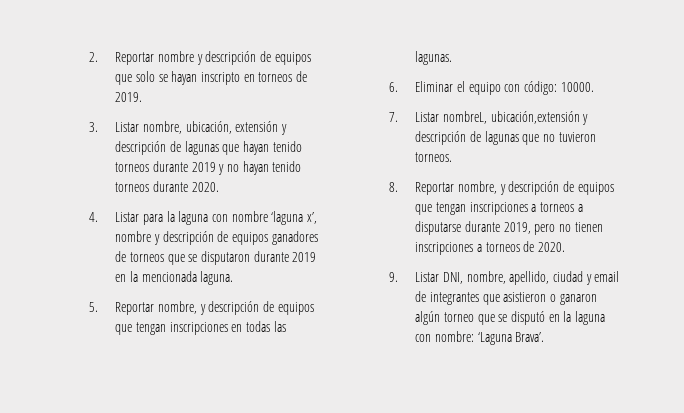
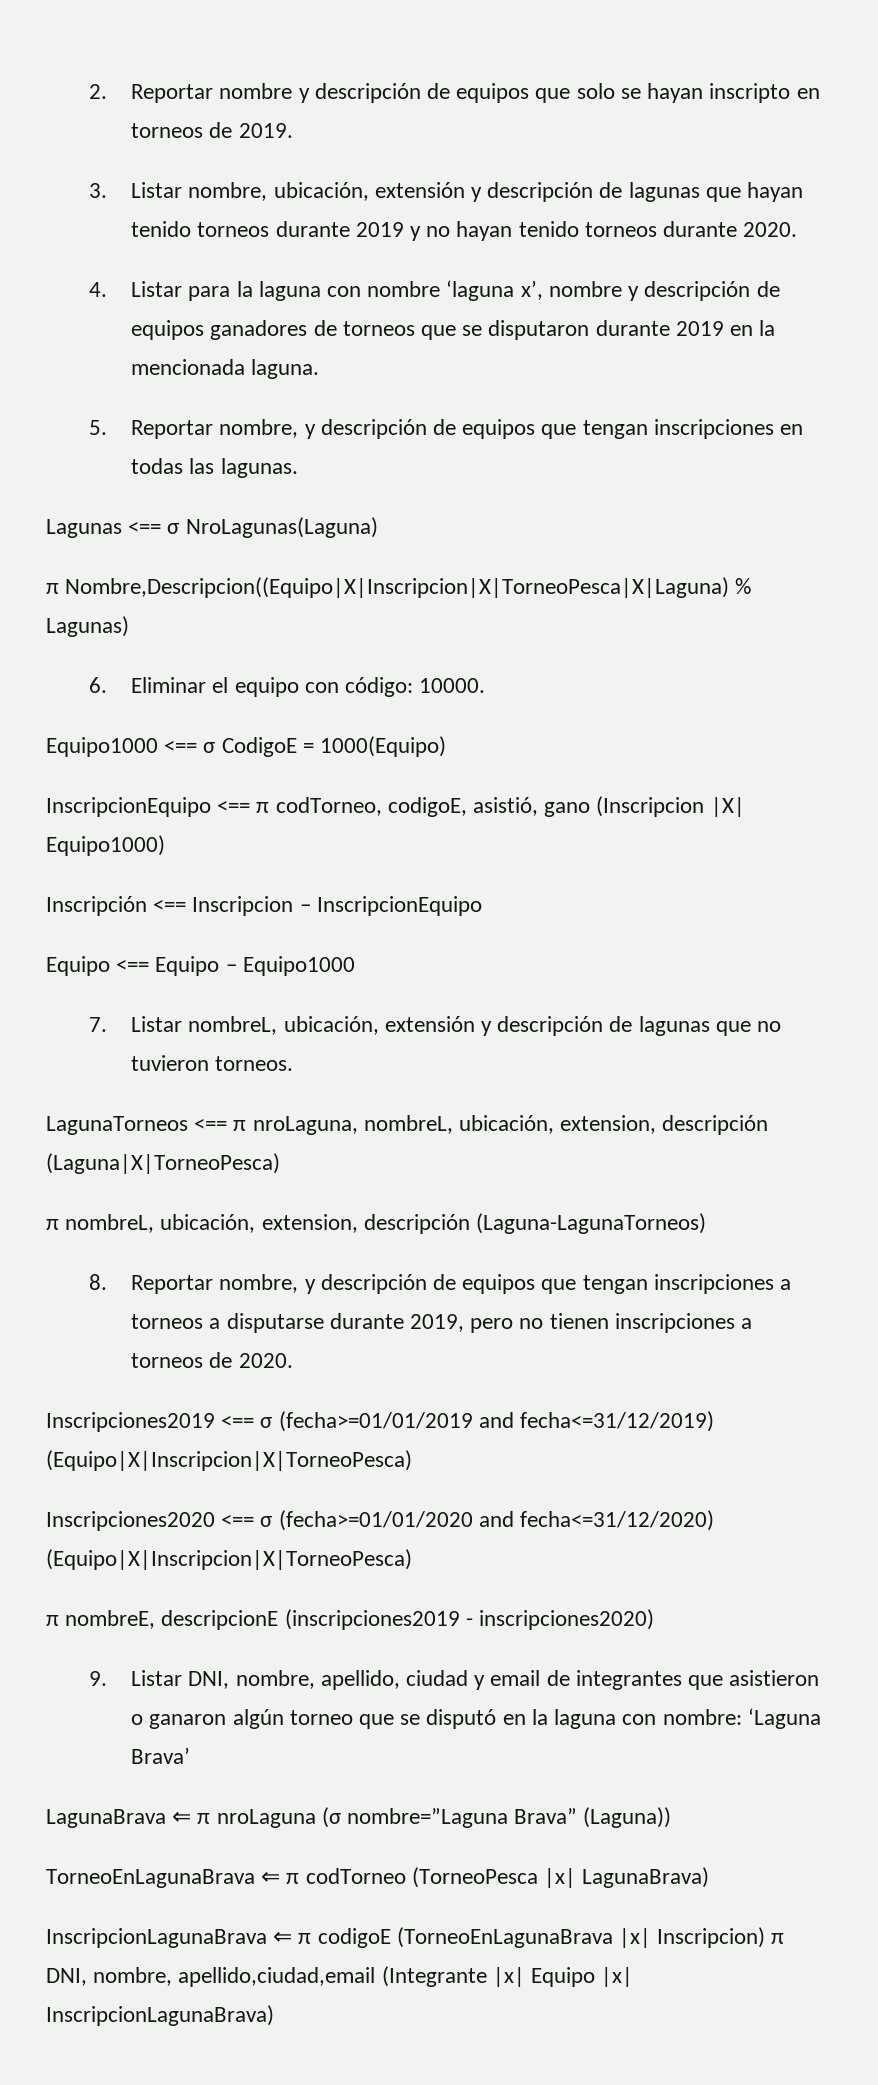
+ Lagunas <== σ NroLagunas(Laguna)
+ π Nombre,Descripcion((Equipo|X|Inscripcion|X|TorneoPesca|X|Laguna) % Lagunas)
+ Equipo1000 <== σ CodigoE = 1000(Equipo)
+ InscripcionEquipo <== π codTorneo, codigoE, asistió, gano (Inscripcion |X| Equipo1000)
+ Inscripción <== Inscripcion – InscripcionEquipo
+ Equipo <== Equipo – Equipo1000
- 7. Listar nombreL, ubicación,extensión y descripción de lagunas que no tuvieron torneos.
+ 7. Listar nombreL, ubicación, extensión y descripción de lagunas que no tuvieron torneos.
+ LagunaTorneos <== π nroLaguna, nombreL, ubicación, extension, descripción (Laguna|X|TorneoPesca)
+ π nombreL, ubicación, extension, descripción (Laguna-LagunaTorneos)
+ Inscripciones2019 <== σ (fecha>=01/01/2019 and fecha<=31/12/2019) (Equipo|X|Inscripcion|X|TorneoPesca)
+ Inscripciones2020 <== σ (fecha>=01/01/2020 and fecha<=31/12/2020) (Equipo|X|Inscripcion|X|TorneoPesca)
+ π nombreE, descripcionE (inscripciones2019 - inscripciones2020)
- 9. Listar DNI, nombre, apellido, ciudad y email de integrantes que asistieron o ganaron algún torneo que se disputó en la laguna con nombre: ‘Laguna Brava’.
+ 9. Listar DNI, nombre, apellido, ciudad y email de integrantes que asistieron o ganaron algún torneo que se disputó en la laguna con nombre: ‘Laguna Brava’
+ LagunaBrava ⇐ π nroLaguna (σ nombre=”Laguna Brava” (Laguna))
+ TorneoEnLagunaBrava ⇐ π codTorneo (TorneoPesca |x| LagunaBrava)
+ InscripcionLagunaBrava ⇐ π codigoE (TorneoEnLagunaBrava |x| Inscripcion) π DNI, nombre, apellido,ciudad,email (Integrante |x| Equipo |x| InscripcionLagunaBrava)

